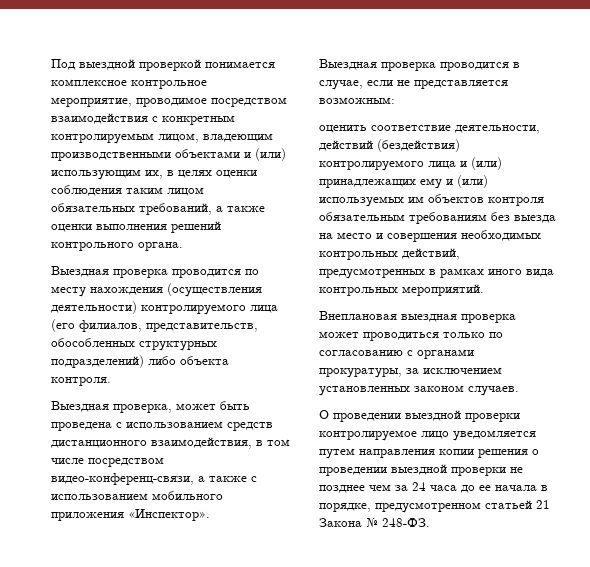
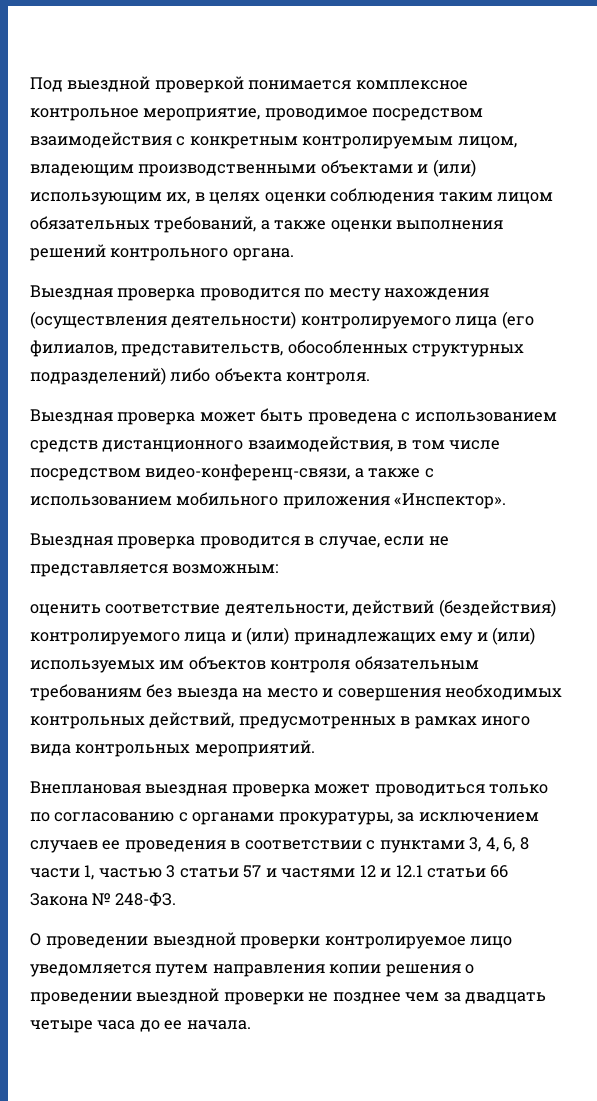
- Выездная проверка, может быть проведена с использованием средств дистанционного взаимодействия, в том числе посредством видео-конференц-связи, а также с использованием мобильного приложения «Инспектор».
+ Выездная проверка может быть проведена с использованием средств дистанционного взаимодействия, в том числе посредством видео-конференц-связи, а также с использованием мобильного приложения «Инспектор».
- Внеплановая выездная проверка может проводиться только по согласованию с органами прокуратуры, за исключением установленных законом случаев.
+ Внеплановая выездная проверка может проводиться только по согласованию с органами прокуратуры, за исключением случаев ее проведения в соответствии с пунктами 3, 4, 6, 8 части 1, частью 3 статьи 57 и частями 12 и 12.1 статьи 66 Закона № 248-ФЗ.
- О проведении выездной проверки контролируемое лицо уведомляется путем направления копии решения о проведении выездной проверки не позднее чем за 24 часа до ее начала в порядке, предусмотренном статьей 21 Закона № 248-ФЗ.
+ О проведении выездной проверки контролируемое лицо уведомляется путем направления копии решения о проведении выездной проверки не позднее чем за двадцать четыре часа до ее начала.

